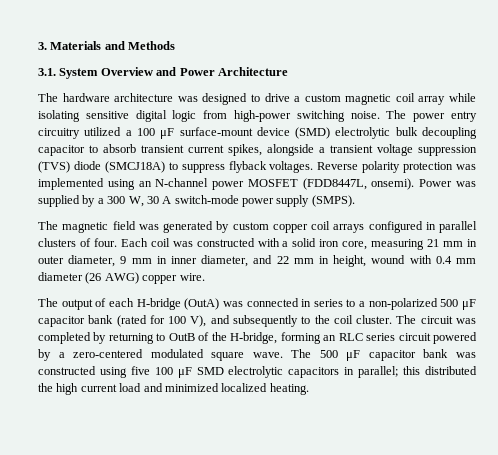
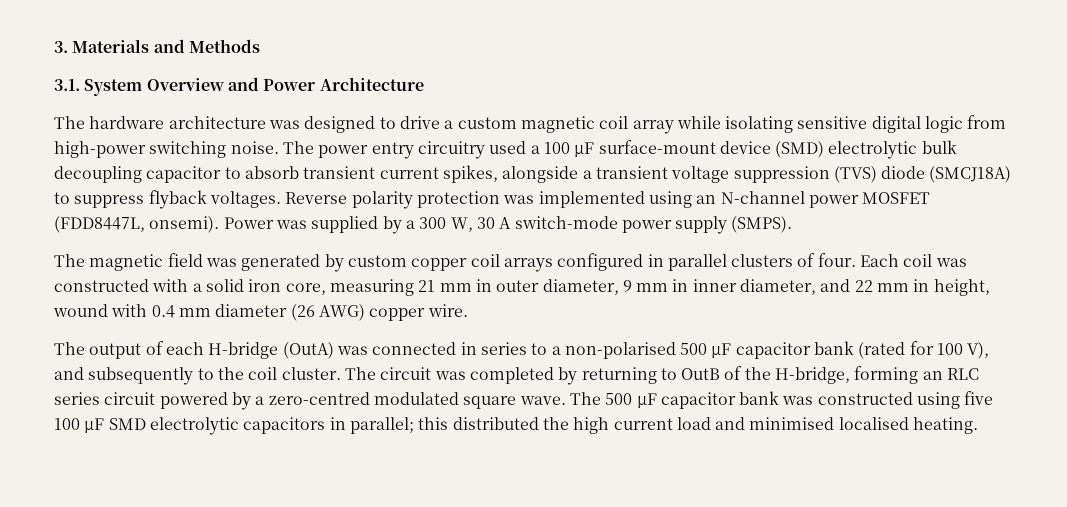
- The power entry circuitry utilized a 100 μF surface-mount device (SMD) electrolytic bulk decoupling capacitor to absorb transient current spikes, alongside a transient voltage suppression (TVS) diode (SMCJ18A) to suppress flyback voltages.
+ The power entry circuitry used a 100 μF surface-mount device (SMD) electrolytic bulk decoupling capacitor to absorb transient current spikes, alongside a transient voltage suppression (TVS) diode (SMCJ18A) to suppress flyback voltages.
- The output of each H-bridge (OutA) was connected in series to a non-polarized 500 μF capacitor bank (rated for 100 V), and subsequently to the coil cluster.
+ The output of each H-bridge (OutA) was connected in series to a non-polarised 500 μF capacitor bank (rated for 100 V), and subsequently to the coil cluster.
- The circuit was completed by returning to OutB of the H-bridge, forming an RLC series circuit powered by a zero-centered modulated square wave.
+ The circuit was completed by returning to OutB of the H-bridge, forming an RLC series circuit powered by a zero-centred modulated square wave.
- The 500 μF capacitor bank was constructed using five 100 μF SMD electrolytic capacitors in parallel; this distributed the high current load and minimized localized heating.
+ The 500 μF capacitor bank was constructed using five 100 μF SMD electrolytic capacitors in parallel; this distributed the high current load and minimised localised heating.

